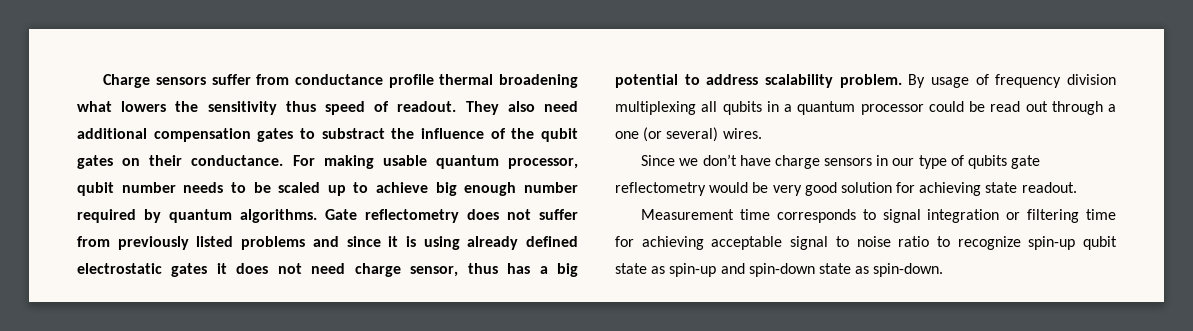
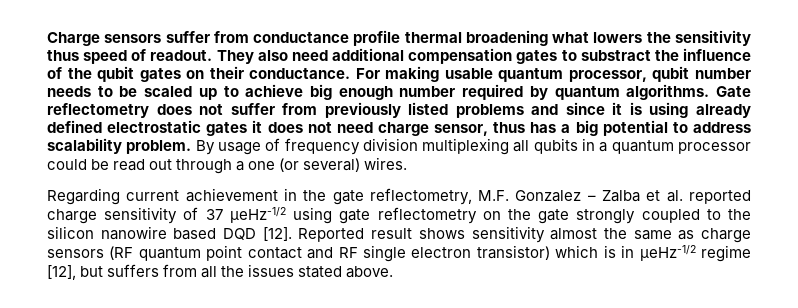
- Since we don’t have charge sensors in our type of qubits gate reflectometry would be very good solution for achieving state readout.
- Measurement time corresponds to signal integration or filtering time for achieving acceptable signal to noise ratio to recognize spin-up qubit state as spin-up and spin-down state as spin-down.
+ Regarding current achievement in the gate reflectometry, M.F. Gonzalez – Zalba et al. reported charge sensitivity of 37 μeHz-1/2 using gate reflectometry on the gate strongly coupled to the silicon nanowire based DQD [12]. Reported result shows sensitivity almost the same as charge sensors (RF quantum point contact and RF single electron transistor) which is in μeHz-1/2 regime [12], but suffers from all the issues stated above.

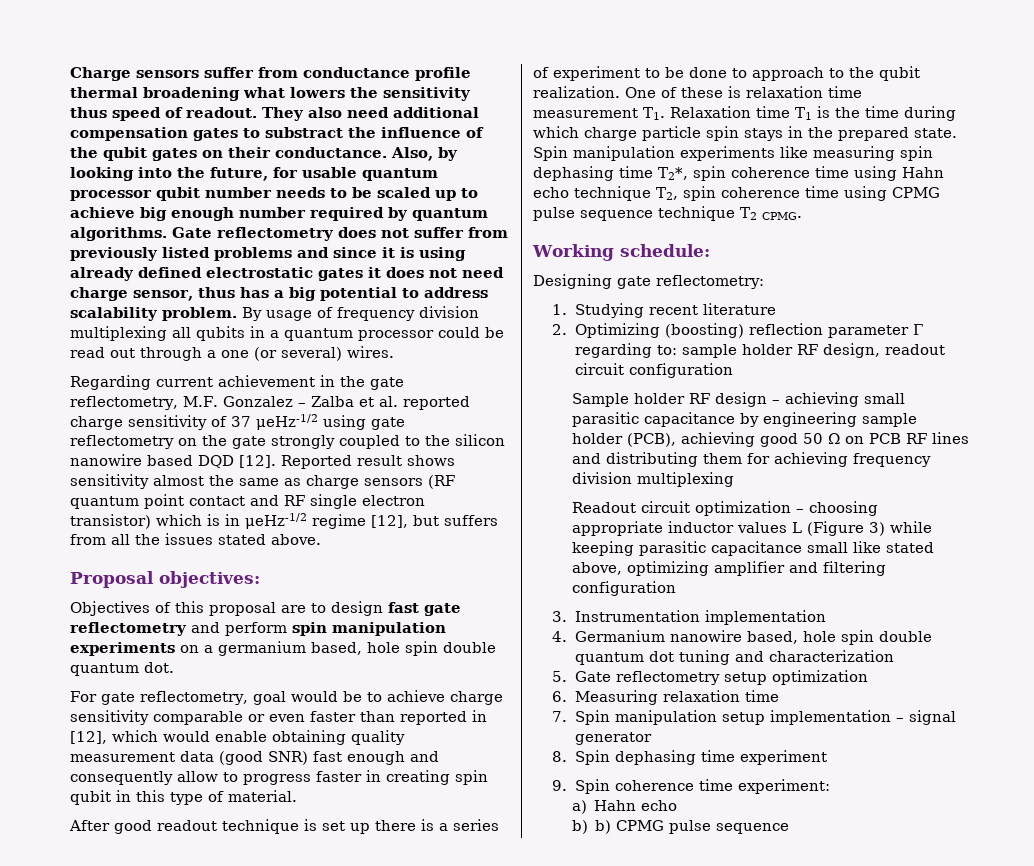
- For making usable quantum processor, qubit number needs to be scaled up to achieve big enough number required by quantum algorithms.
+ Also, by looking into the future, for usable quantum processor qubit number needs to be scaled up to achieve big enough number required by quantum algorithms.
+ Proposal objectives:
+ Objectives of this proposal are to design fast gate reflectometry and perform spin manipulation experiments on a germanium based, hole spin double quantum dot.
+ For gate reflectometry, goal would be to achieve charge sensitivity comparable or even faster than reported in [12], which would enable obtaining quality measurement data (good SNR) fast enough and consequently allow to progress faster in creating spin qubit in this type of material.
+ After good readout technique is set up there is a series of experiment to be done to approach to the qubit realization. One of these is relaxation time measurement T1. Relaxation time T1 is the time during which charge particle spin stays in the prepared state. Spin manipulation experiments like measuring spin dephasing time T2*, spin coherence time using Hahn echo technique T2, spin coherence time using CPMG pulse sequence technique T2 CPMG.
+ Working schedule:
+ Designing gate reflectometry:
+ 1. Studying recent literature
+ 2. Optimizing (boosting) reflection parameter Γ regarding to: sample holder RF design, readout circuit configuration
+ Sample holder RF design – achieving small parasitic capacitance by engineering sample holder (PCB), achieving good 50 Ω on PCB RF lines and distributing them for achieving frequency division multiplexing
+ Readout circuit optimization – choosing appropriate inductor values L (Figure 3) while keeping parasitic capacitance small like stated above, optimizing amplifier and filtering configuration
+ 3. Instrumentation implementation
+ 4. Germanium nanowire based, hole spin double quantum dot tuning and characterization
+ 5. Gate reflectometry setup optimization
+ 6. Measuring relaxation time
+ 7. Spin manipulation setup implementation – signal generator
+ 8. Spin dephasing time experiment
+ 9. Spin coherence time experiment:
+ a) Hahn echo
+ b) b) CPMG pulse sequence

